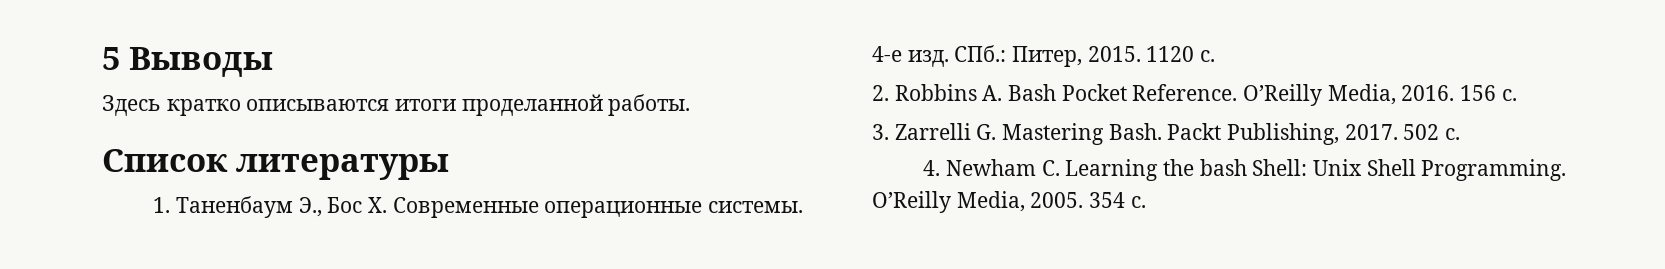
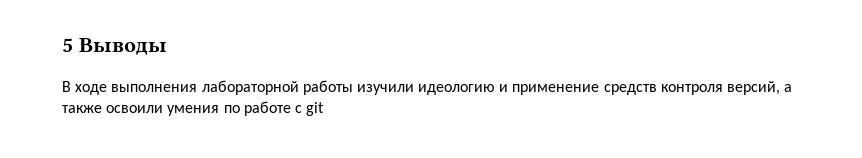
- Здесь кратко описываются итоги проделанной работы.
- Список литературы
- 1. Таненбаум Э., Бос Х. Современные операционные системы. 4-е изд. СПб.: Питер, 2015. 1120 с.
- 2. Robbins A. Bash Pocket Reference. O’Reilly Media, 2016. 156 с.
- 3. Zarrelli G. Mastering Bash. Packt Publishing, 2017. 502 с.
- 4. Newham C. Learning the bash Shell: Unix Shell Programming. O’Reilly Media, 2005. 354 с.
+ В ходе выполнения лабораторной работы изучили идеологию и применение средств контроля версий, а также освоили умения по работе с git

